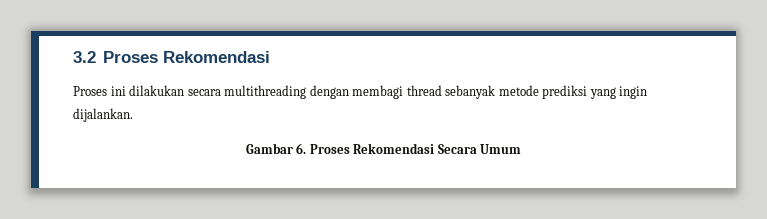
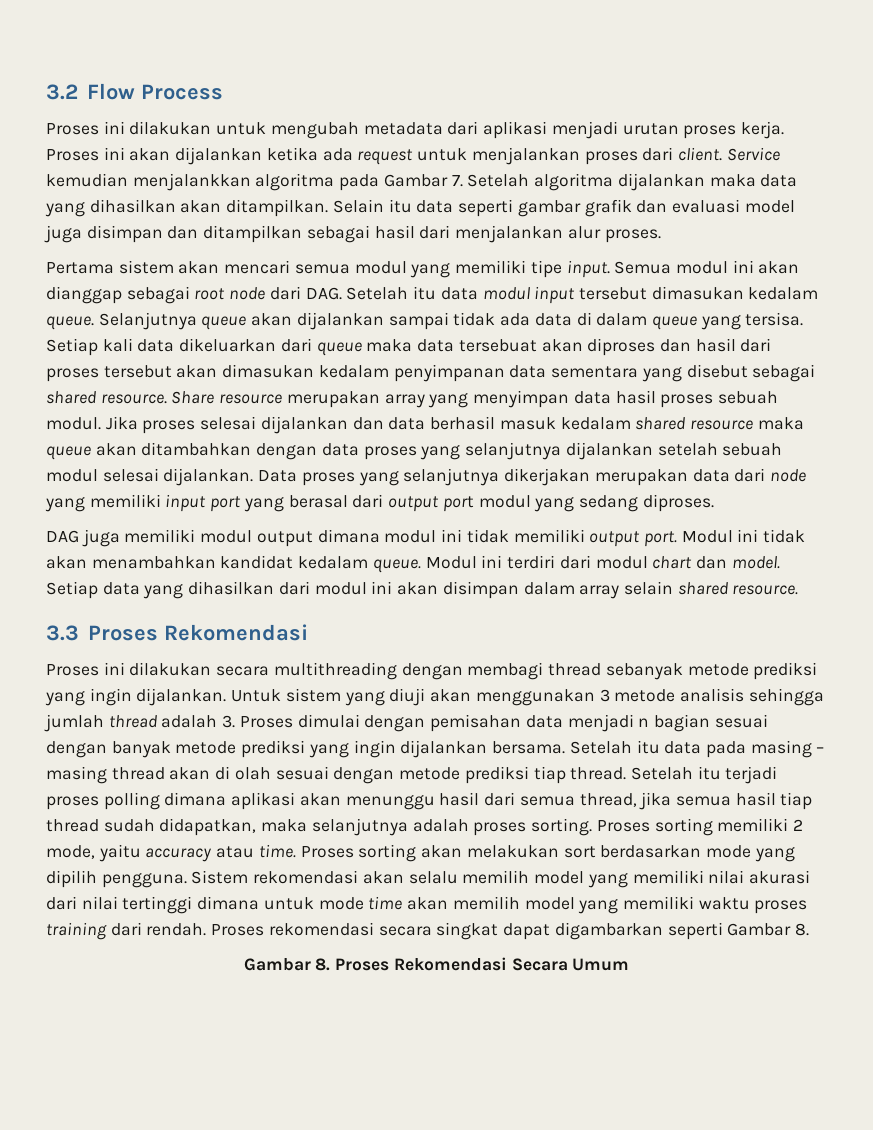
- 3.2 Proses Rekomendasi
+ 3.2 Flow Process
+ Proses ini dilakukan untuk mengubah metadata dari aplikasi menjadi urutan proses kerja. Proses ini akan dijalankan ketika ada request untuk menjalankan proses dari client. Service kemudian menjalankkan algoritma pada Gambar 7. Setelah algoritma dijalankan maka data yang dihasilkan akan ditampilkan. Selain itu data seperti gambar grafik dan evaluasi model juga disimpan dan ditampilkan sebagai hasil dari menjalankan alur proses.
+ Pertama sistem akan mencari semua modul yang memiliki tipe input. Semua modul ini akan dianggap sebagai root node dari DAG. Setelah itu data modul input tersebut dimasukan kedalam queue. Selanjutnya queue akan dijalankan sampai tidak ada data di dalam queue yang tersisa. Setiap kali data dikeluarkan dari queue maka data tersebuat akan diproses dan hasil dari proses tersebut akan dimasukan kedalam penyimpanan data sementara yang disebut sebagai shared resource. Share resource merupakan array yang menyimpan data hasil proses sebuah modul. Jika proses selesai dijalankan dan data berhasil masuk kedalam shared resource maka queue akan ditambahkan dengan data proses yang selanjutnya dijalankan setelah sebuah modul selesai dijalankan. Data proses yang selanjutnya dikerjakan merupakan data dari node yang memiliki input port yang berasal dari output port modul yang sedang diproses.
+ DAG juga memiliki modul output dimana modul ini tidak memiliki output port. Modul ini tidak akan menambahkan kandidat kedalam queue. Modul ini terdiri dari modul chart dan model. Setiap data yang dihasilkan dari modul ini akan disimpan dalam array selain shared resource.
+ 3.3 Proses Rekomendasi
- Proses ini dilakukan secara multithreading dengan membagi thread sebanyak metode prediksi yang ingin dijalankan.
- Gambar 6. Proses Rekomendasi Secara Umum
+ Proses ini dilakukan secara multithreading dengan membagi thread sebanyak metode prediksi yang ingin dijalankan. Untuk sistem yang diuji akan menggunakan 3 metode analisis sehingga jumlah thread adalah 3. Proses dimulai dengan pemisahan data menjadi n bagian sesuai dengan banyak metode prediksi yang ingin dijalankan bersama. Setelah itu data pada masing – masing thread akan di olah sesuai dengan metode prediksi tiap thread. Setelah itu terjadi proses polling dimana aplikasi akan menunggu hasil dari semua thread, jika semua hasil tiap thread sudah didapatkan, maka selanjutnya adalah proses sorting. Proses sorting memiliki 2 mode, yaitu accuracy atau time. Proses sorting akan melakukan sort berdasarkan mode yang dipilih pengguna. Sistem rekomendasi akan selalu memilih model yang memiliki nilai akurasi dari nilai tertinggi dimana untuk mode time akan memilih model yang memiliki waktu proses training dari rendah. Proses rekomendasi secara singkat dapat digambarkan seperti Gambar 8.
+ Gambar 8. Proses Rekomendasi Secara Umum

